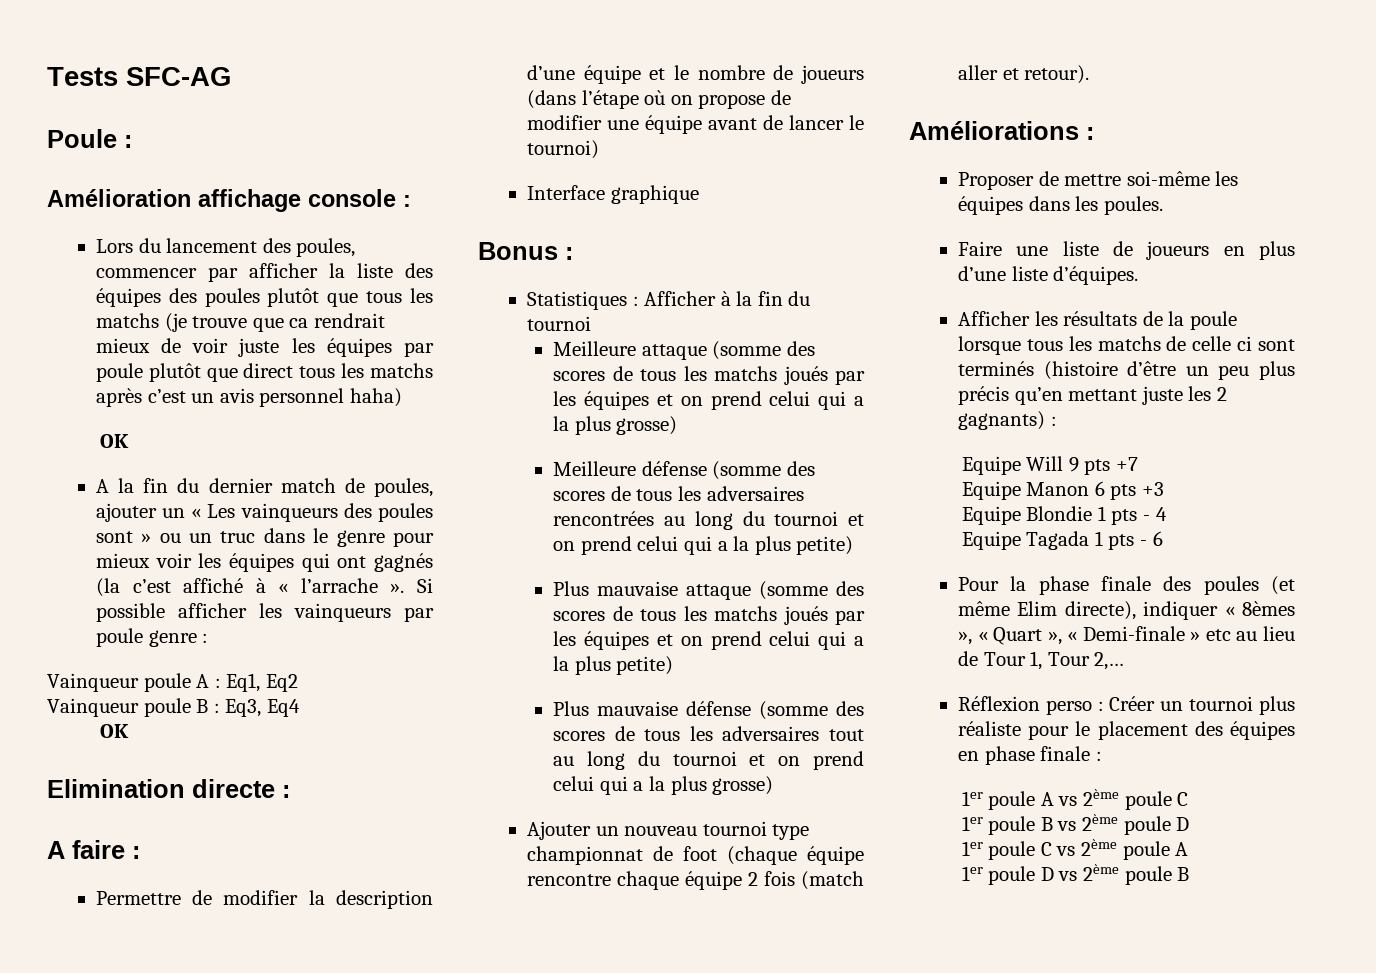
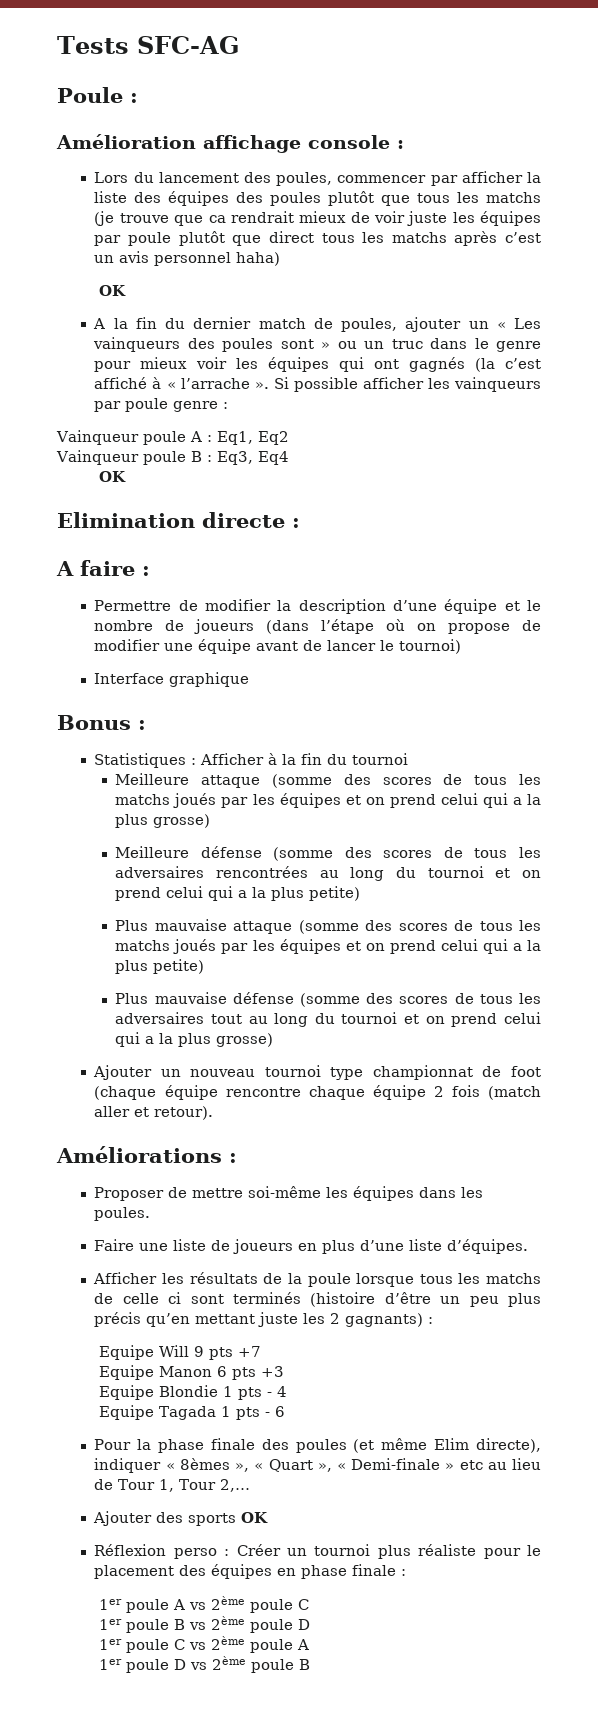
+ Ajouter des sports OK

